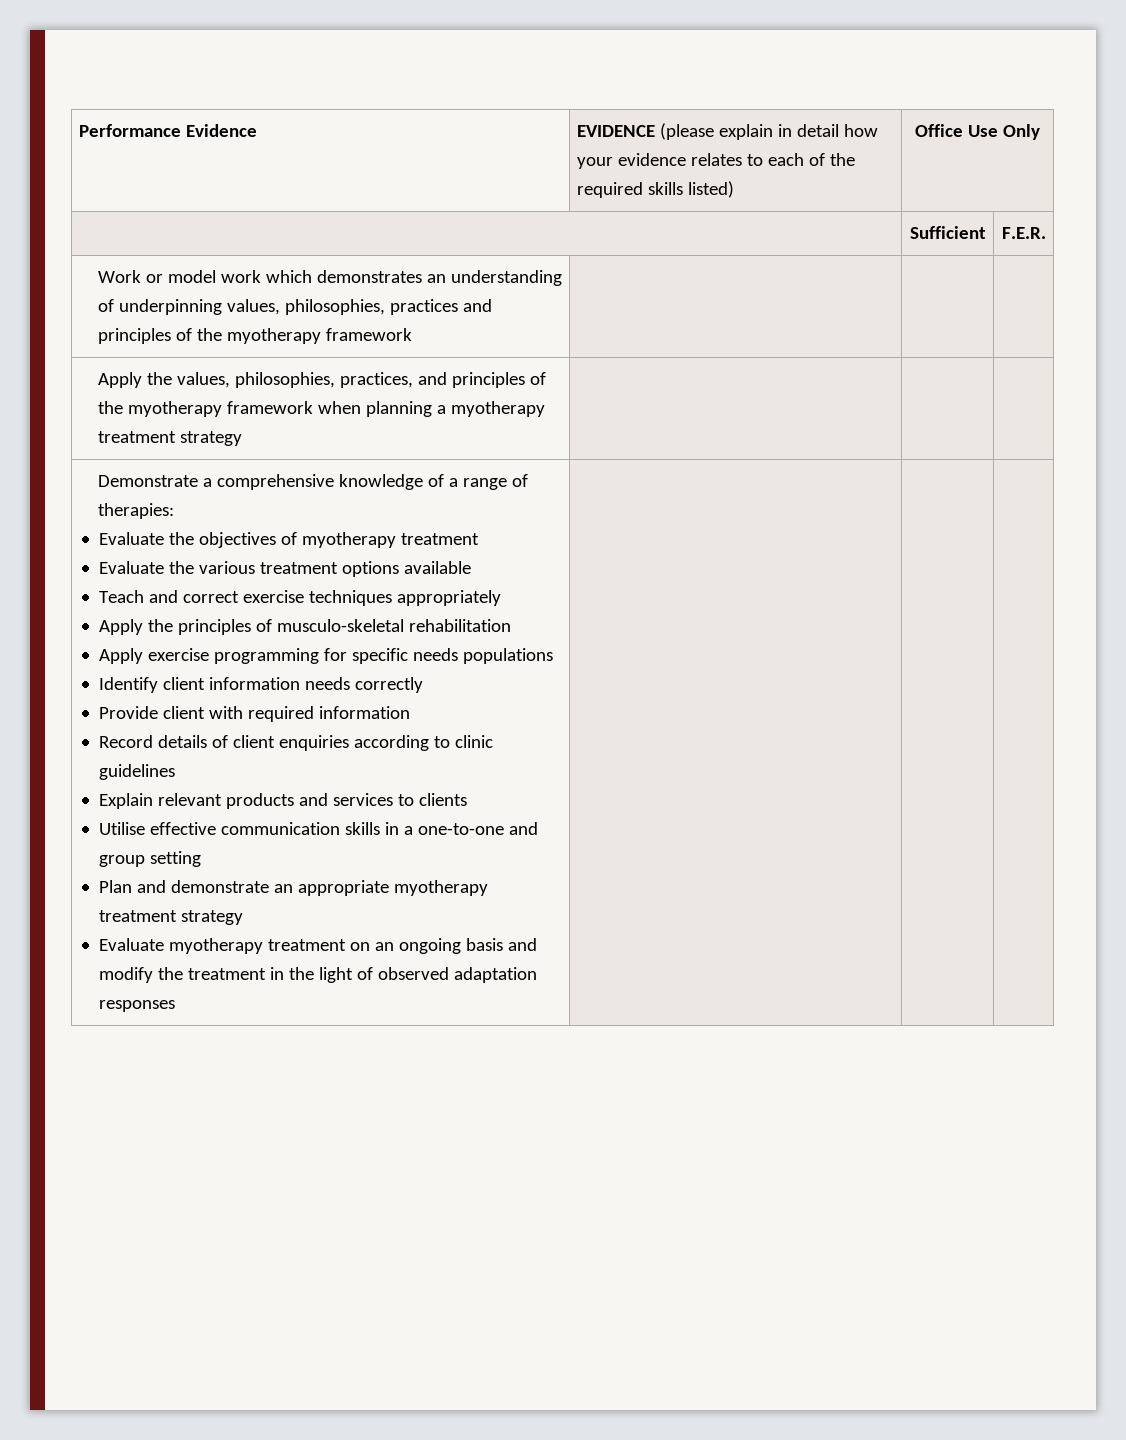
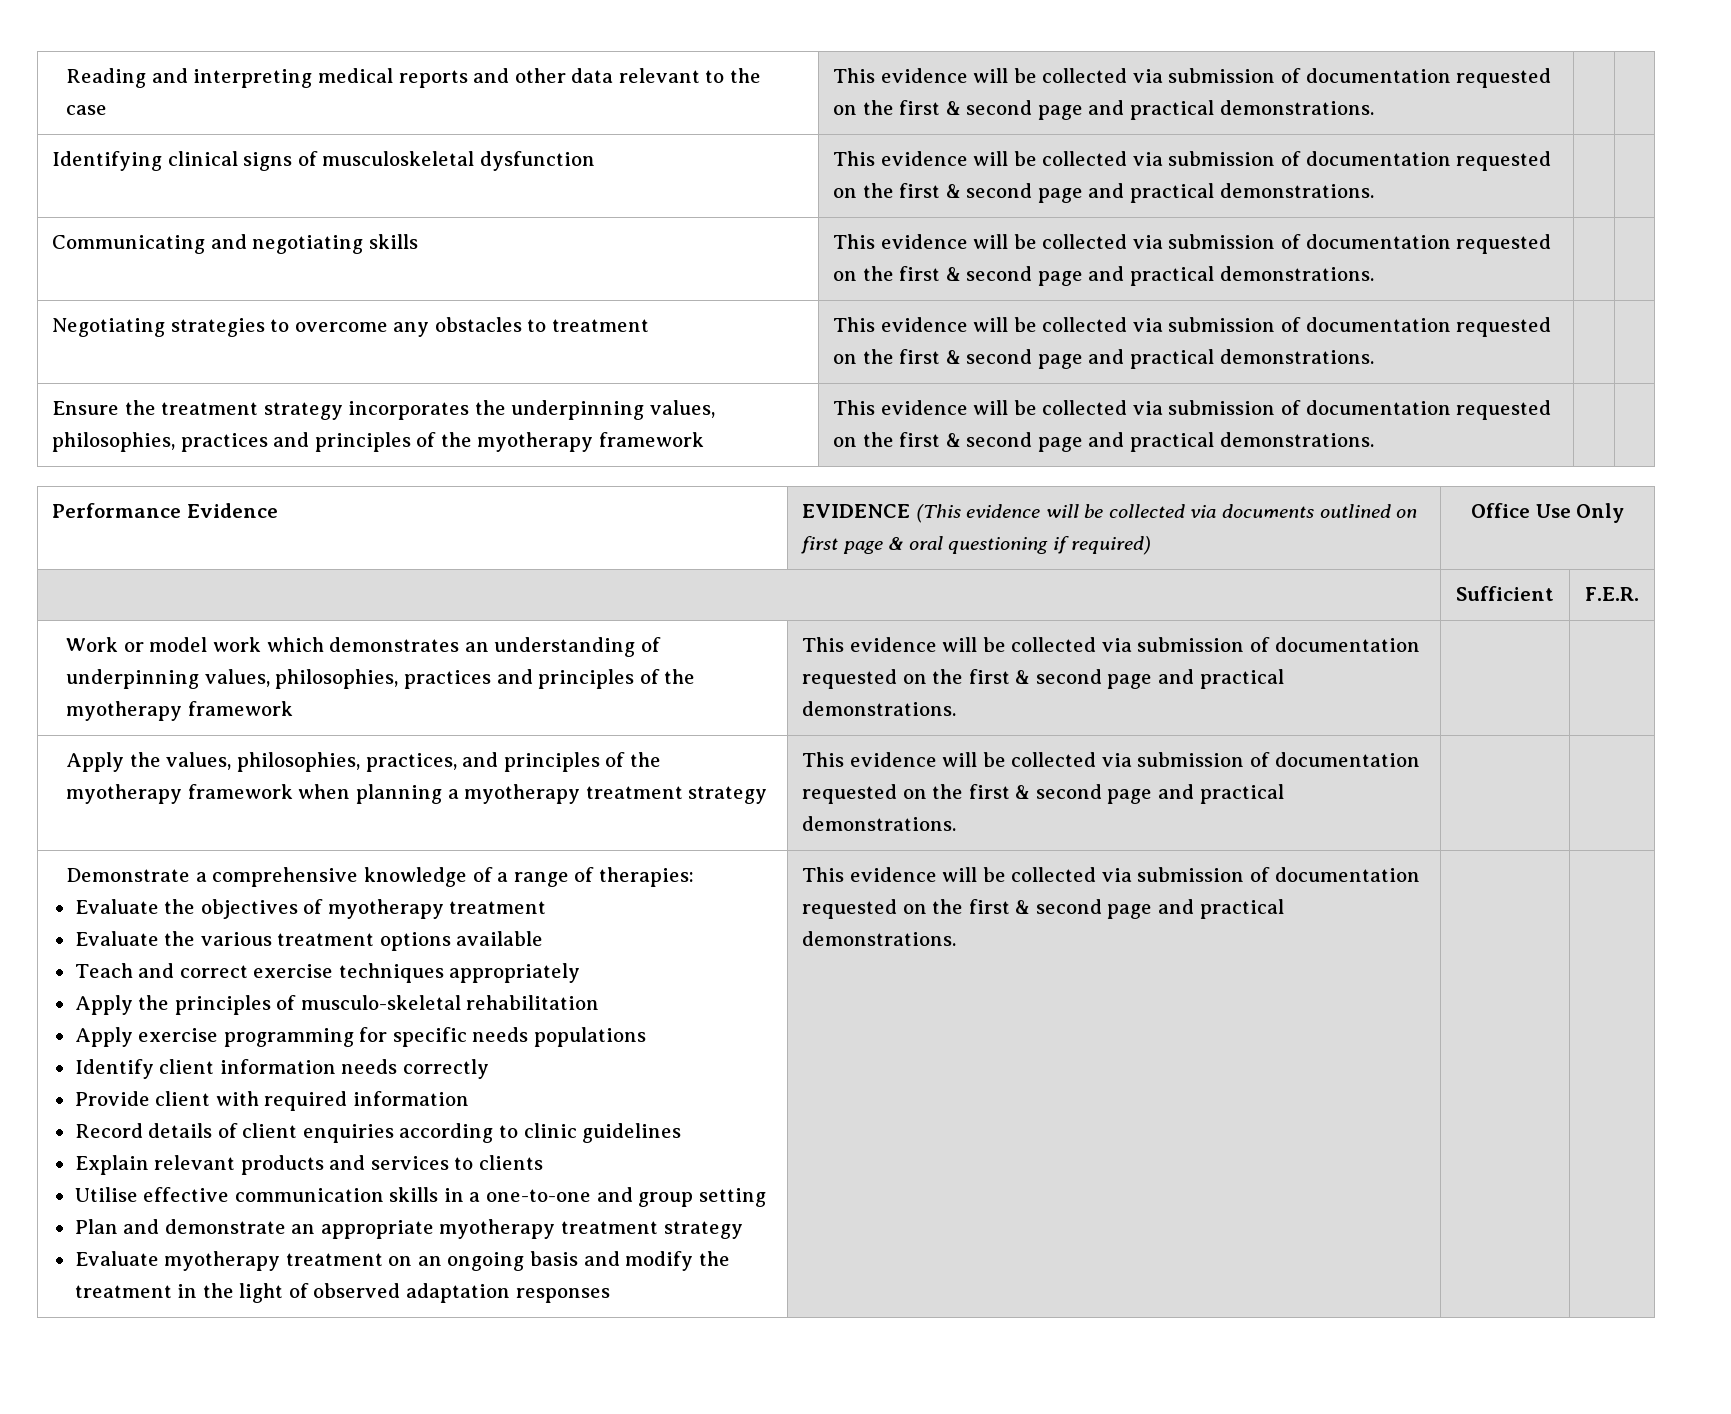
- Performance Evidence | EVIDENCE (please explain in detail how your evidence relates to each of the required skills listed) | Office Use Only
+ Reading and interpreting medical reports and other data relevant to the case | This evidence will be collected via submission of documentation requested on the first & second page and practical demonstrations. | |
+ Identifying clinical signs of musculoskeletal dysfunction | This evidence will be collected via submission of documentation requested on the first & second page and practical demonstrations. | |
+ Communicating and negotiating skills | This evidence will be collected via submission of documentation requested on the first & second page and practical demonstrations. | |
+ Negotiating strategies to overcome any obstacles to treatment | This evidence will be collected via submission of documentation requested on the first & second page and practical demonstrations. | |
+ Ensure the treatment strategy incorporates the underpinning values, philosophies, practices and principles of the myotherapy framework | This evidence will be collected via submission of documentation requested on the first & second page and practical demonstrations. | |
+ Performance Evidence | EVIDENCE (This evidence will be collected via documents outlined on first page & oral questioning if required) | Office Use Only
- Work or model work which demonstrates an understanding of underpinning values, philosophies, practices and principles of the myotherapy framework | | |
+ Work or model work which demonstrates an understanding of underpinning values, philosophies, practices and principles of the myotherapy framework | This evidence will be collected via submission of documentation requested on the first & second page and practical demonstrations. | |
- Apply the values, philosophies, practices, and principles of the myotherapy framework when planning a myotherapy treatment strategy | | |
+ Apply the values, philosophies, practices, and principles of the myotherapy framework when planning a myotherapy treatment strategy | This evidence will be collected via submission of documentation requested on the first & second page and practical demonstrations. | |
- Evaluate myotherapy treatment on an ongoing basis and modify the treatment in the light of observed adaptation responses
+ Evaluate myotherapy treatment on an ongoing basis and modify the treatment in the light of observed adaptation responses | This evidence will be collected via submission of documentation requested on the first & second page and practical demonstrations.

